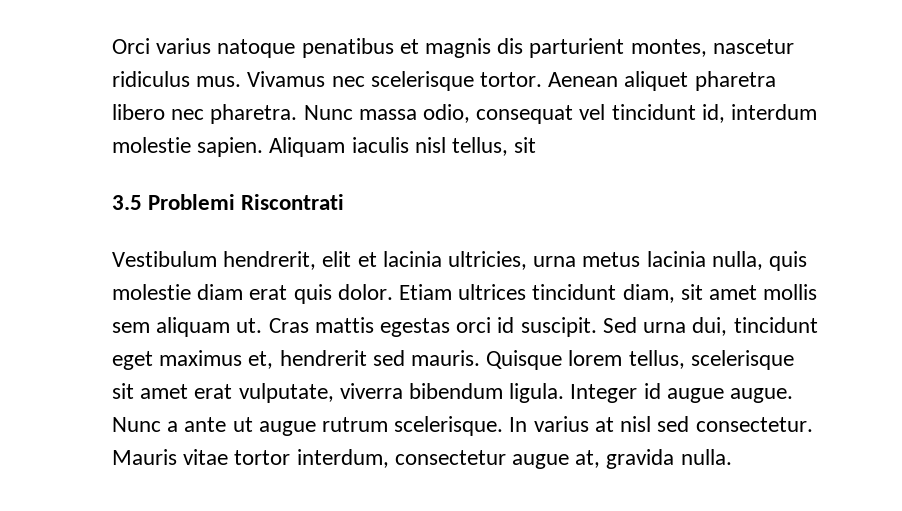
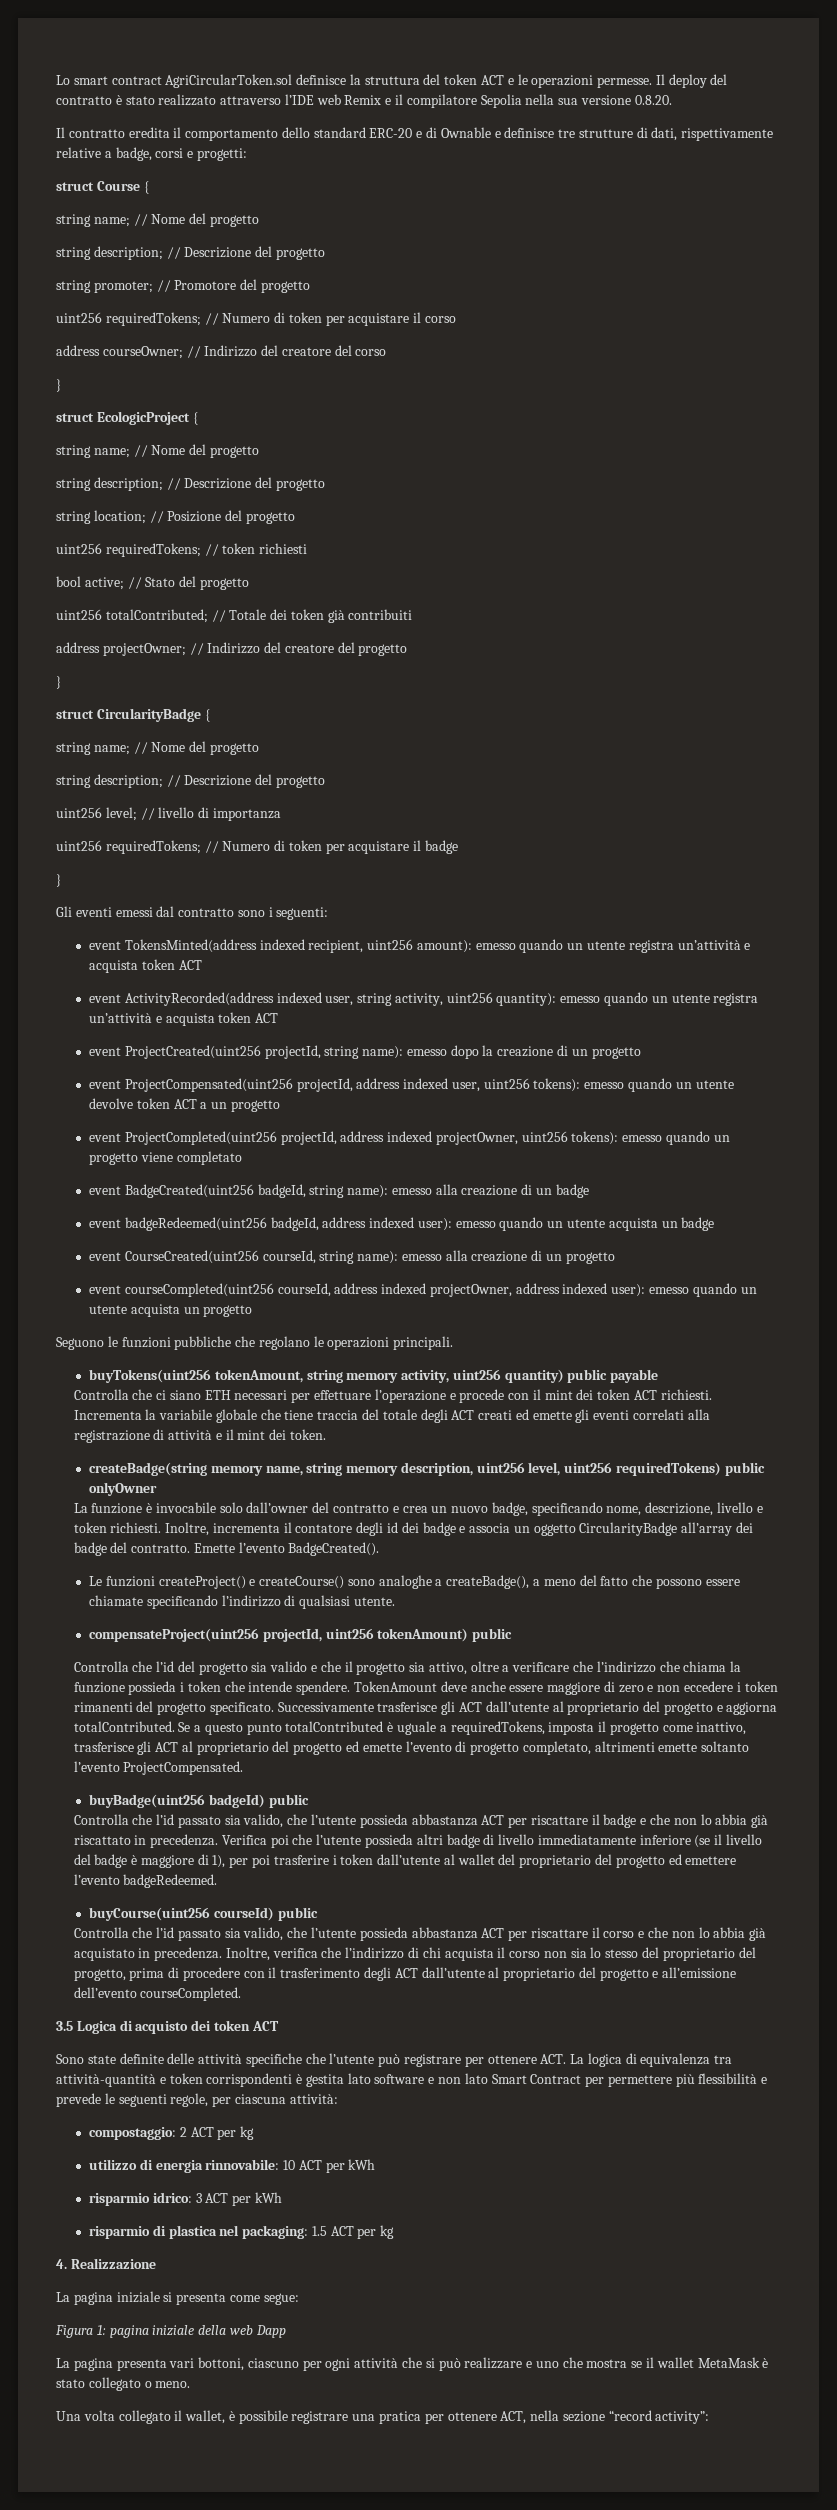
- Orci varius natoque penatibus et magnis dis parturient montes, nascetur ridiculus mus. Vivamus nec scelerisque tortor. Aenean aliquet pharetra libero nec pharetra. Nunc massa odio, consequat vel tincidunt id, interdum molestie sapien. Aliquam iaculis nisl tellus, sit
- 3.5 Problemi Riscontrati
- Vestibulum hendrerit, elit et lacinia ultricies, urna metus lacinia nulla, quis molestie diam erat quis dolor. Etiam ultrices tincidunt diam, sit amet mollis sem aliquam ut. Cras mattis egestas orci id suscipit. Sed urna dui, tincidunt eget maximus et, hendrerit sed mauris. Quisque lorem tellus, scelerisque sit amet erat vulputate, viverra bibendum ligula. Integer id augue augue. Nunc a ante ut augue rutrum scelerisque. In varius at nisl sed consectetur. Mauris vitae tortor interdum, consectetur augue at, gravida nulla.
+ Lo smart contract AgriCircularToken.sol definisce la struttura del token ACT e le operazioni permesse. Il deploy del contratto è stato realizzato attraverso l’IDE web Remix e il compilatore Sepolia nella sua versione 0.8.20.
+ Il contratto eredita il comportamento dello standard ERC-20 e di Ownable e definisce tre strutture di dati, rispettivamente relative a badge, corsi e progetti:
+ struct Course {
+ string name; // Nome del progetto
+ string description; // Descrizione del progetto
+ string promoter; // Promotore del progetto
+ uint256 requiredTokens; // Numero di token per acquistare il corso
+ address courseOwner; // Indirizzo del creatore del corso
+ }
+ struct EcologicProject {
+ string name; // Nome del progetto
+ string description; // Descrizione del progetto
+ string location; // Posizione del progetto
+ uint256 requiredTokens; // token richiesti
+ bool active; // Stato del progetto
+ uint256 totalContributed; // Totale dei token già contribuiti
+ address projectOwner; // Indirizzo del creatore del progetto
+ }
+ struct CircularityBadge {
+ string name; // Nome del progetto
+ string description; // Descrizione del progetto
+ uint256 level; // livello di importanza
+ uint256 requiredTokens; // Numero di token per acquistare il badge
+ }
+ Gli eventi emessi dal contratto sono i seguenti:
+ event TokensMinted(address indexed recipient, uint256 amount): emesso quando un utente registra un’attività e acquista token ACT
+ event ActivityRecorded(address indexed user, string activity, uint256 quantity): emesso quando un utente registra un’attività e acquista token ACT
+ event ProjectCreated(uint256 projectId, string name): emesso dopo la creazione di un progetto
+ event ProjectCompensated(uint256 projectId, address indexed user, uint256 tokens): emesso quando un utente devolve token ACT a un progetto
+ event ProjectCompleted(uint256 projectId, address indexed projectOwner, uint256 tokens): emesso quando un progetto viene completato
+ event BadgeCreated(uint256 badgeId, string name): emesso alla creazione di un badge
+ event badgeRedeemed(uint256 badgeId, address indexed user): emesso quando un utente acquista un badge
+ event CourseCreated(uint256 courseId, string name): emesso alla creazione di un progetto
+ event courseCompleted(uint256 courseId, address indexed projectOwner, address indexed user): emesso quando un utente acquista un progetto
+ Seguono le funzioni pubbliche che regolano le operazioni principali.
+ buyTokens(uint256 tokenAmount, string memory activity, uint256 quantity) public payable
+ Controlla che ci siano ETH necessari per effettuare l’operazione e procede con il mint dei token ACT richiesti. Incrementa la variabile globale che tiene traccia del totale degli ACT creati ed emette gli eventi correlati alla registrazione di attività e il mint dei token.
+ createBadge(string memory name, string memory description, uint256 level, uint256 requiredTokens) public onlyOwner
+ La funzione è invocabile solo dall’owner del contratto e crea un nuovo badge, specificando nome, descrizione, livello e token richiesti. Inoltre, incrementa il contatore degli id dei badge e associa un oggetto CircularityBadge all’array dei badge del contratto. Emette l’evento BadgeCreated().
+ Le funzioni createProject() e createCourse() sono analoghe a createBadge(), a meno del fatto che possono essere chiamate specificando l’indirizzo di qualsiasi utente.
+ compensateProject(uint256 projectId, uint256 tokenAmount) public
+ Controlla che l’id del progetto sia valido e che il progetto sia attivo, oltre a verificare che l’indirizzo che chiama la funzione possieda i token che intende spendere. TokenAmount deve anche essere maggiore di zero e non eccedere i token rimanenti del progetto specificato. Successivamente trasferisce gli ACT dall’utente al proprietario del progetto e aggiorna totalContributed. Se a questo punto totalContributed è uguale a requiredTokens, imposta il progetto come inattivo, trasferisce gli ACT al proprietario del progetto ed emette l’evento di progetto completato, altrimenti emette soltanto l’evento ProjectCompensated.
+ buyBadge(uint256 badgeId) public
+ Controlla che l’id passato sia valido, che l’utente possieda abbastanza ACT per riscattare il badge e che non lo abbia già riscattato in precedenza. Verifica poi che l’utente possieda altri badge di livello immediatamente inferiore (se il livello del badge è maggiore di 1), per poi trasferire i token dall’utente al wallet del proprietario del progetto ed emettere l’evento badgeRedeemed.
+ buyCourse(uint256 courseId) public
+ Controlla che l’id passato sia valido, che l’utente possieda abbastanza ACT per riscattare il corso e che non lo abbia già acquistato in precedenza. Inoltre, verifica che l’indirizzo di chi acquista il corso non sia lo stesso del proprietario del progetto, prima di procedere con il trasferimento degli ACT dall’utente al proprietario del progetto e all’emissione dell’evento courseCompleted.
+ 3.5 Logica di acquisto dei token ACT
+ Sono state definite delle attività specifiche che l’utente può registrare per ottenere ACT. La logica di equivalenza tra attività-quantità e token corrispondenti è gestita lato software e non lato Smart Contract per permettere più flessibilità e prevede le seguenti regole, per ciascuna attività:
+ compostaggio: 2 ACT per kg
+ utilizzo di energia rinnovabile: 10 ACT per kWh
+ risparmio idrico: 3 ACT per kWh
+ risparmio di plastica nel packaging: 1.5 ACT per kg
+ 4. Realizzazione
+ La pagina iniziale si presenta come segue:
+ Figura 1: pagina iniziale della web Dapp
+ La pagina presenta vari bottoni, ciascuno per ogni attività che si può realizzare e uno che mostra se il wallet MetaMask è stato collegato o meno.
+ Una volta collegato il wallet, è possibile registrare una pratica per ottenere ACT, nella sezione “record activity”:

